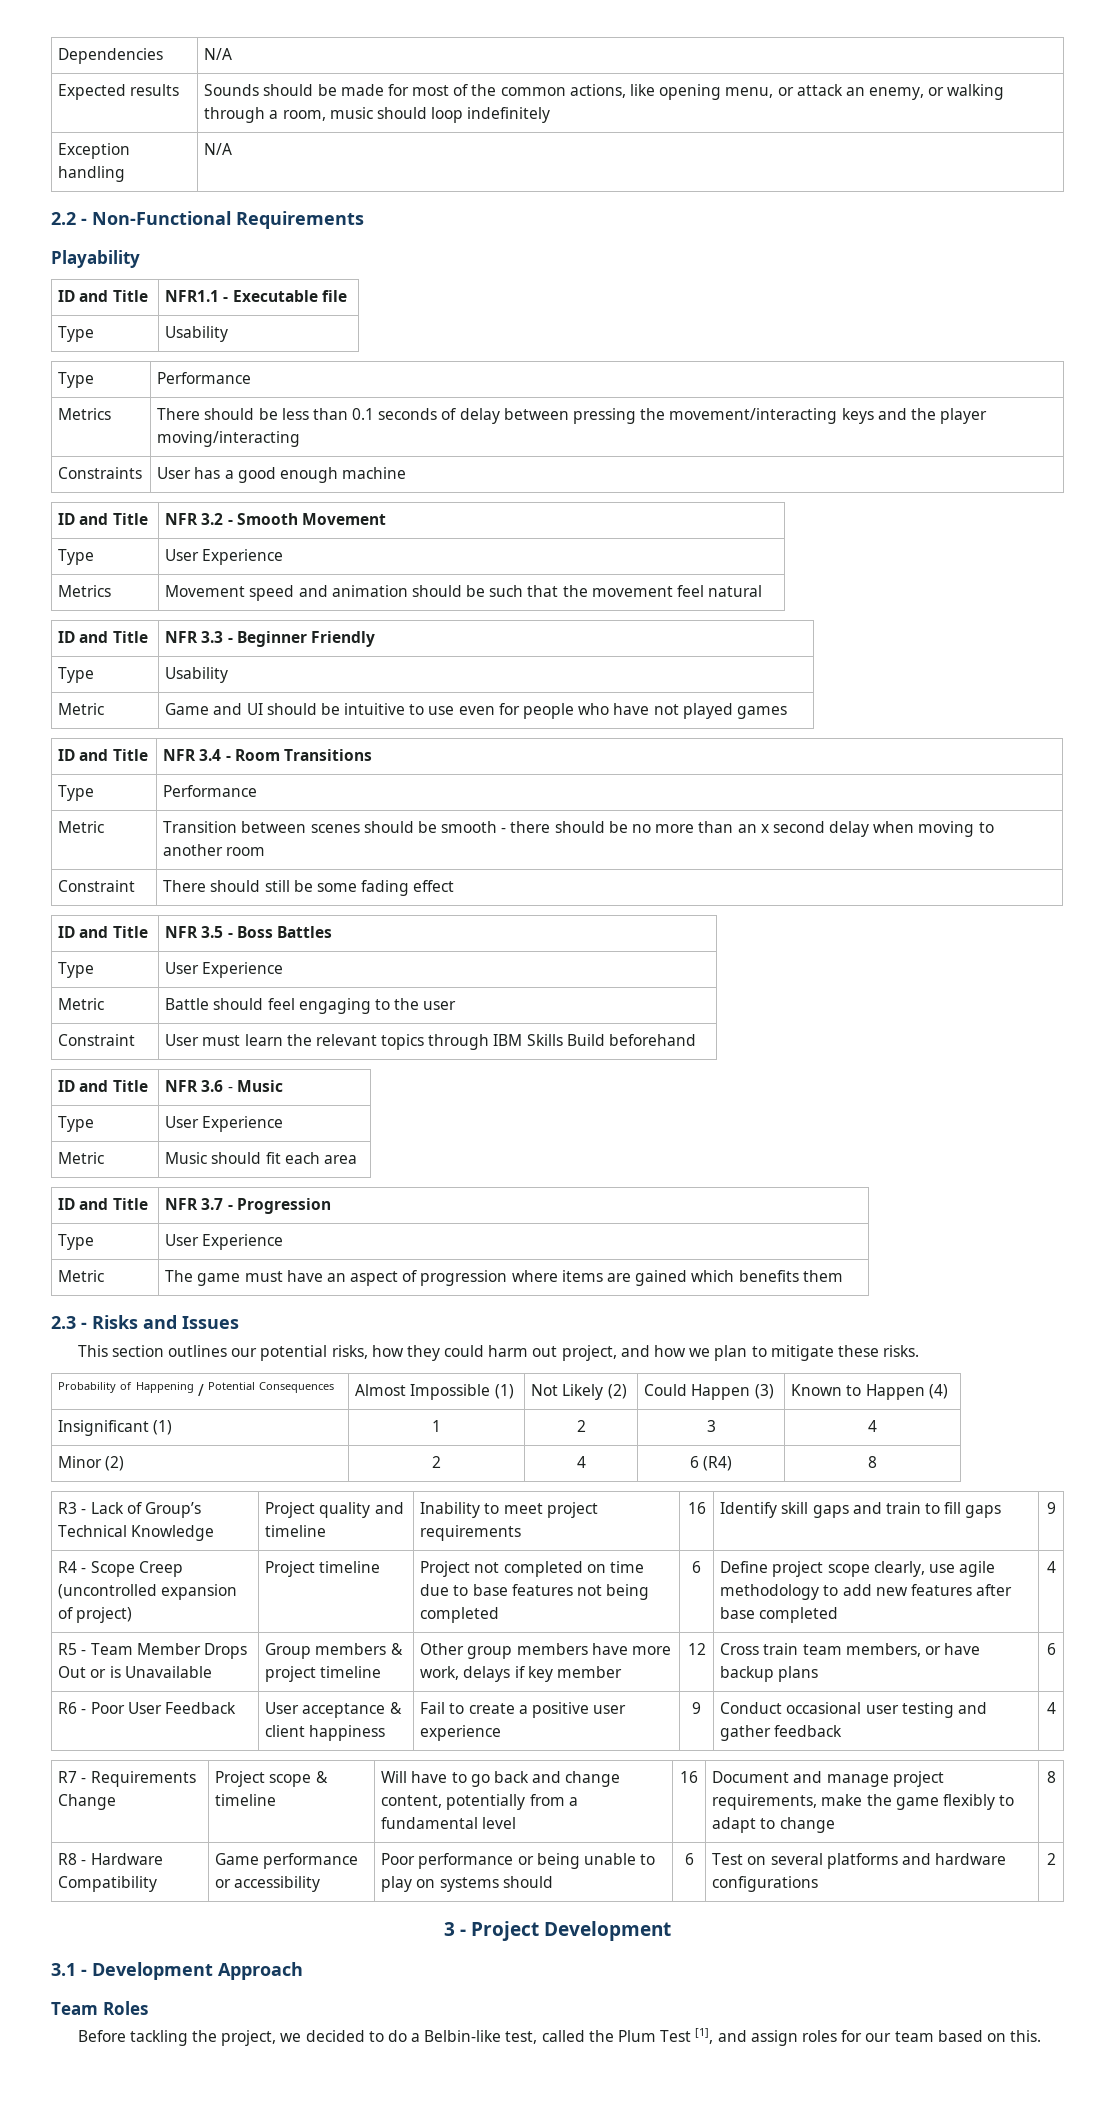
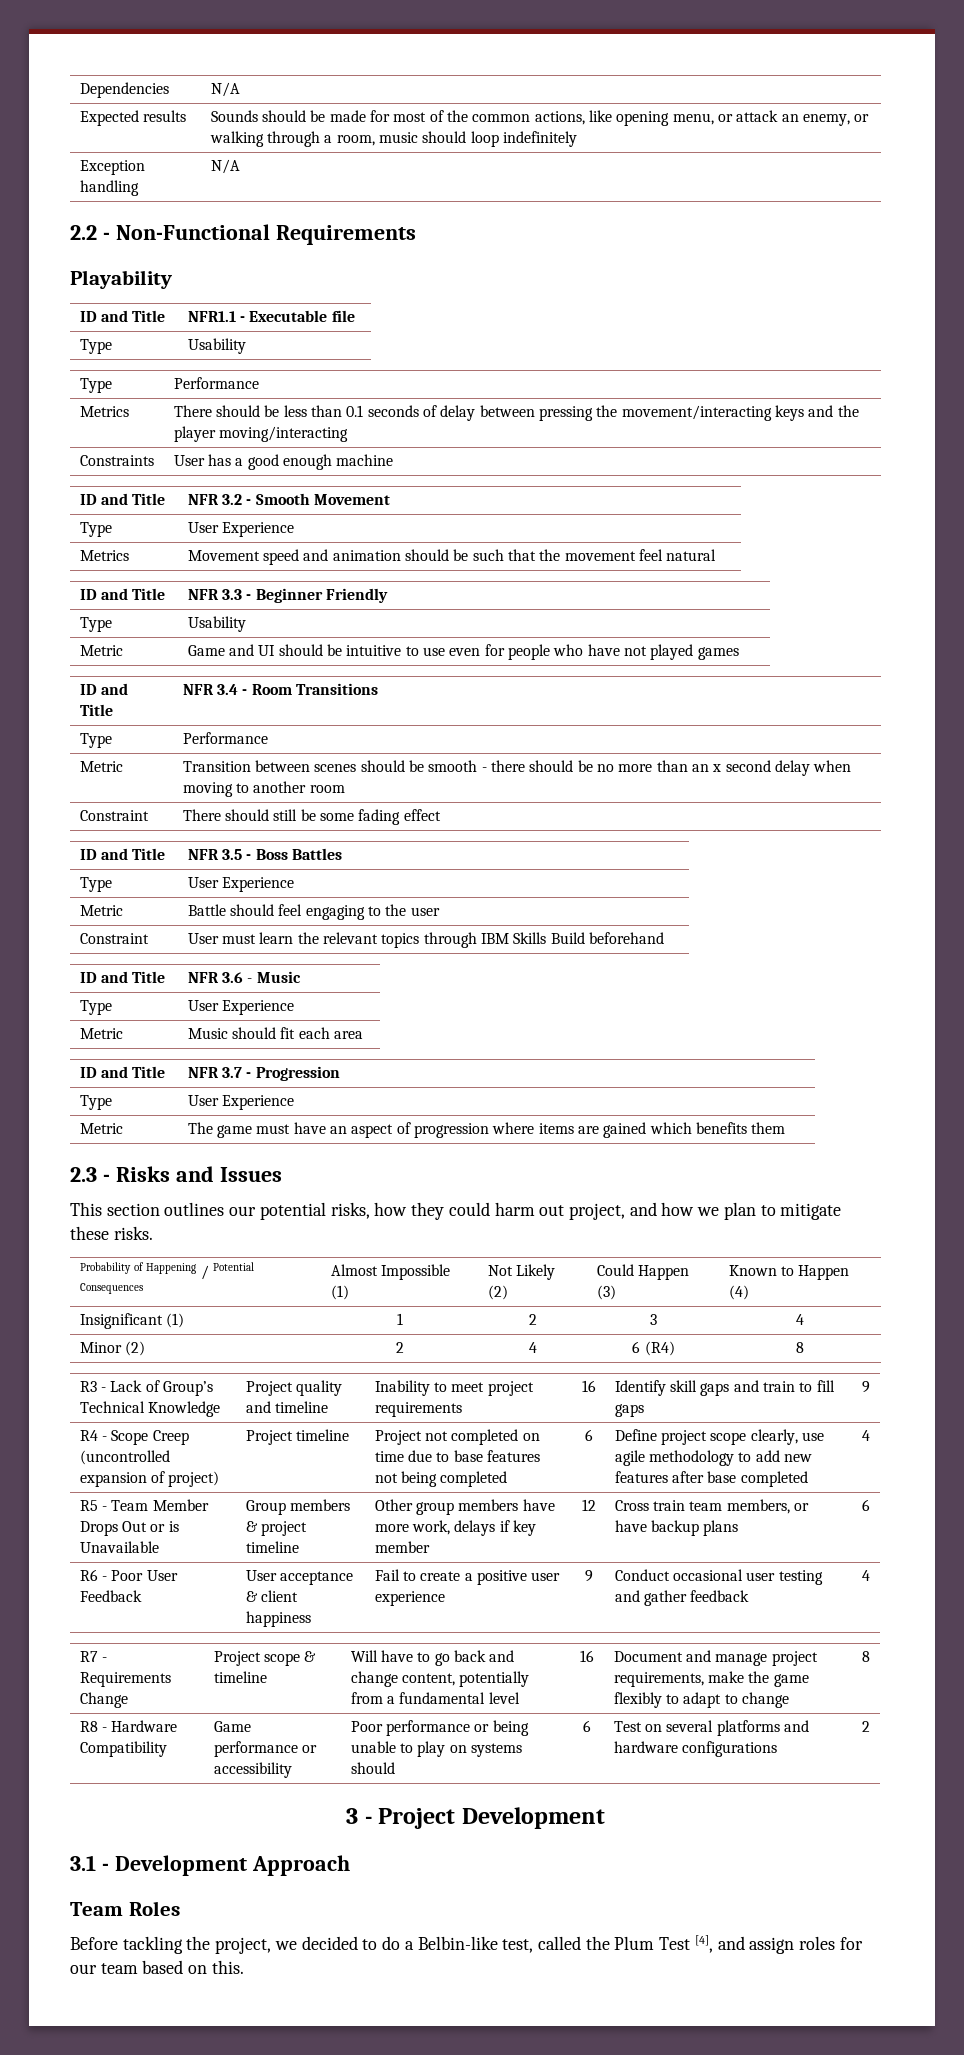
- Before tackling the project, we decided to do a Belbin-like test, called the Plum Test [1], and assign roles for our team based on this.
+ Before tackling the project, we decided to do a Belbin-like test, called the Plum Test [4], and assign roles for our team based on this.

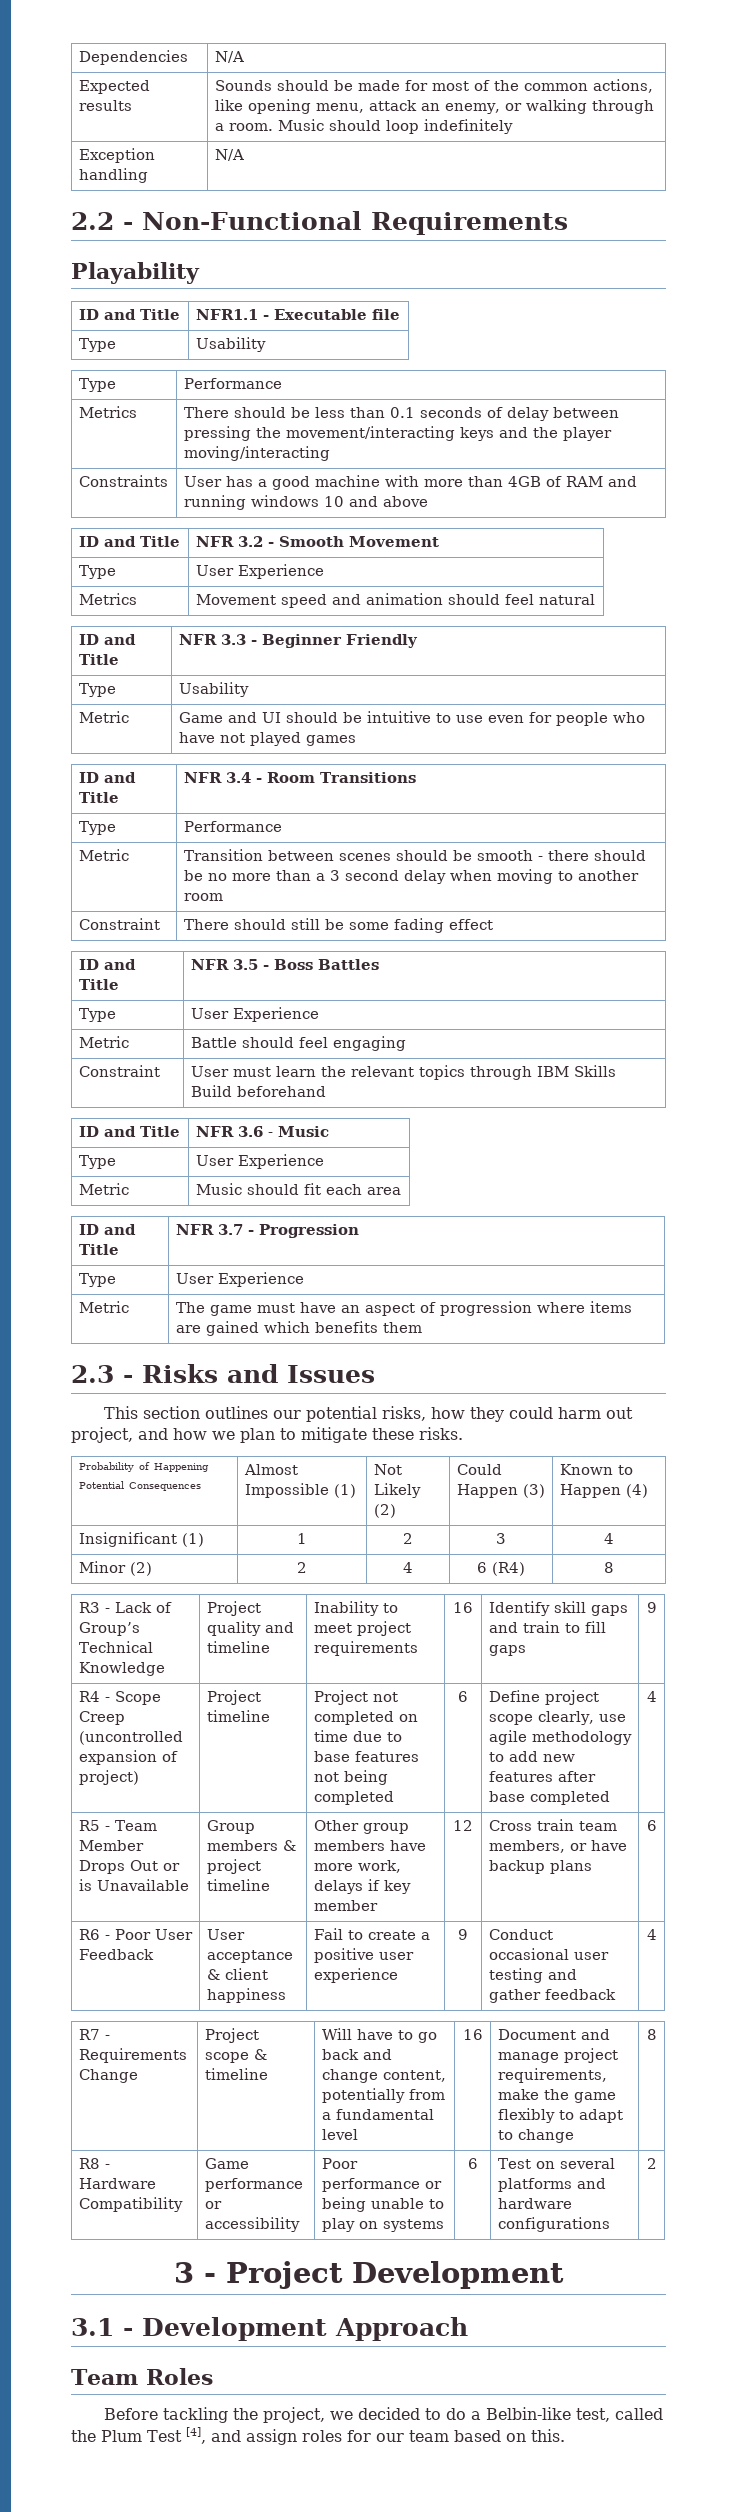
- Expected results | Sounds should be made for most of the common actions, like opening menu, or attack an enemy, or walking through a room, music should loop indefinitely
+ Expected results | Sounds should be made for most of the common actions, like opening menu, attack an enemy, or walking through a room. Music should loop indefinitely
- Constraints | User has a good enough machine
+ Constraints | User has a good machine with more than 4GB of RAM and running windows 10 and above
- Metrics | Movement speed and animation should be such that the movement feel natural
+ Metrics | Movement speed and animation should feel natural
- Metric | Transition between scenes should be smooth - there should be no more than an x second delay when moving to another room
+ Metric | Transition between scenes should be smooth - there should be no more than a 3 second delay when moving to another room
- Metric | Battle should feel engaging to the user
+ Metric | Battle should feel engaging
- Probability of Happening / Potential Consequences | Almost Impossible (1) | Not Likely (2) | Could Happen (3) | Known to Happen (4)
+ Probability of Happening Potential Consequences | Almost Impossible (1) | Not Likely (2) | Could Happen (3) | Known to Happen (4)
- R8 - Hardware Compatibility | Game performance or accessibility | Poor performance or being unable to play on systems should | 6 | Test on several platforms and hardware configurations | 2
+ R8 - Hardware Compatibility | Game performance or accessibility | Poor performance or being unable to play on systems | 6 | Test on several platforms and hardware configurations | 2

